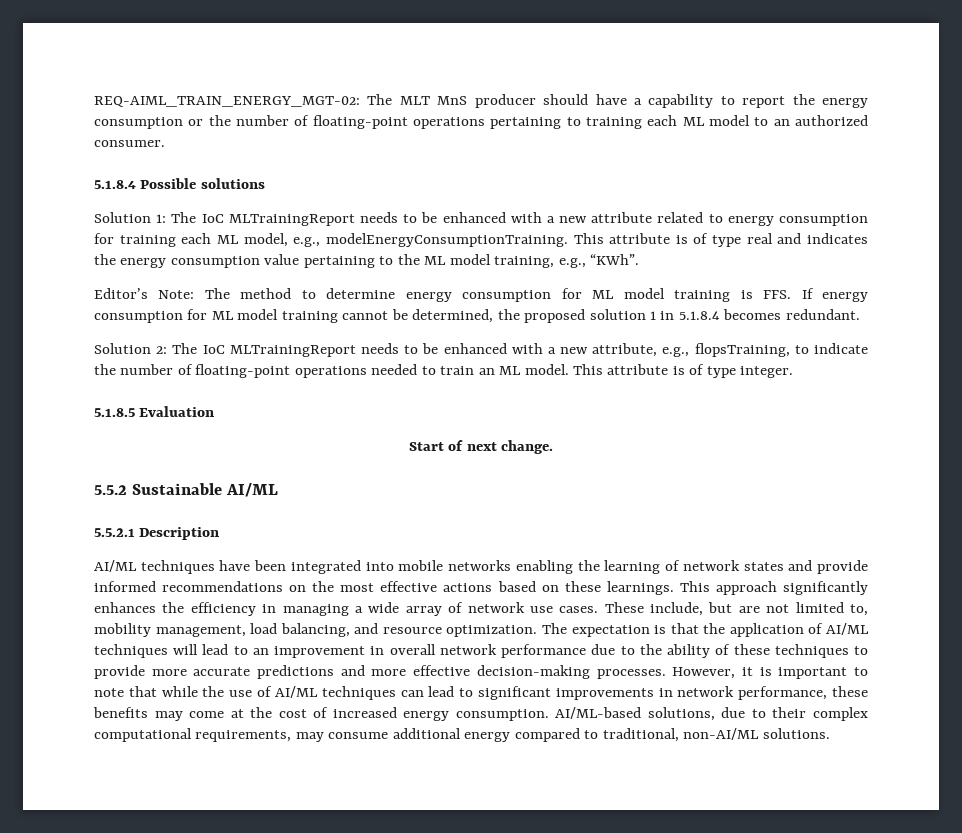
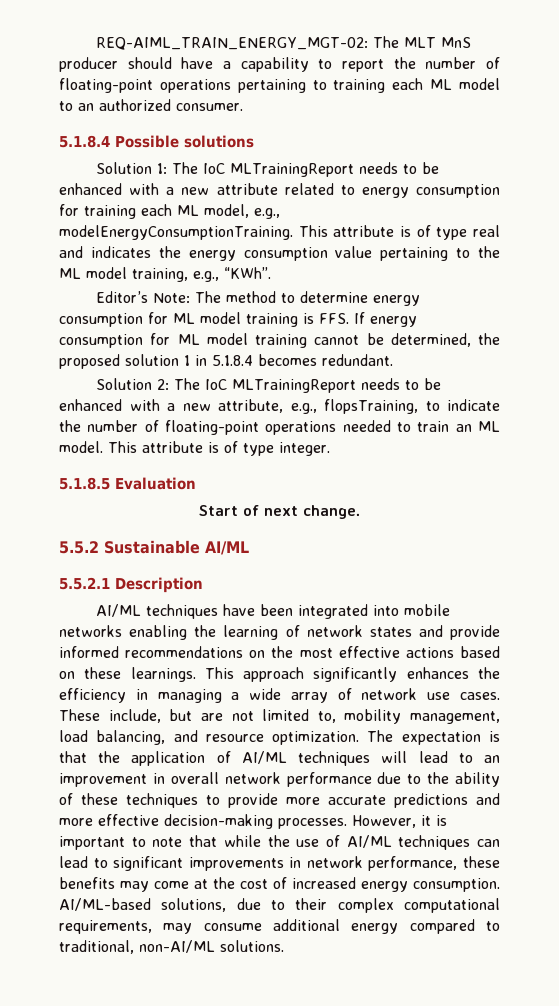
- REQ-AIML_TRAIN_ENERGY_MGT-02: The MLT MnS producer should have a capability to report the energy consumption or the number of floating-point operations pertaining to training each ML model to an authorized consumer.
+ REQ-AIML_TRAIN_ENERGY_MGT-02: The MLT MnS producer should have a capability to report the number of floating-point operations pertaining to training each ML model to an authorized consumer.

